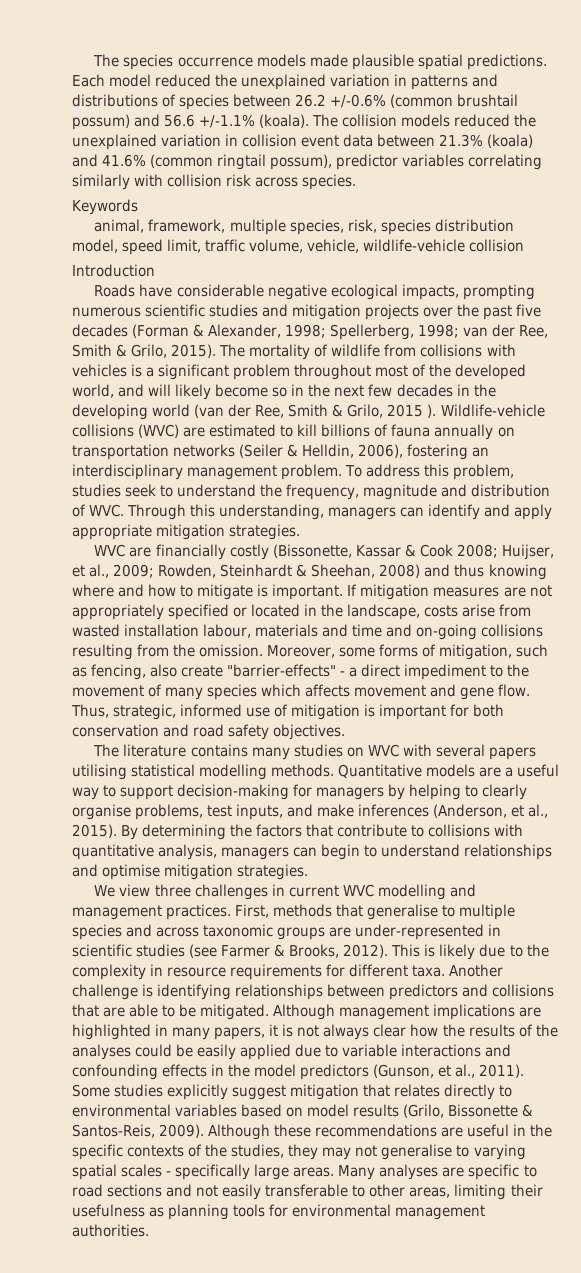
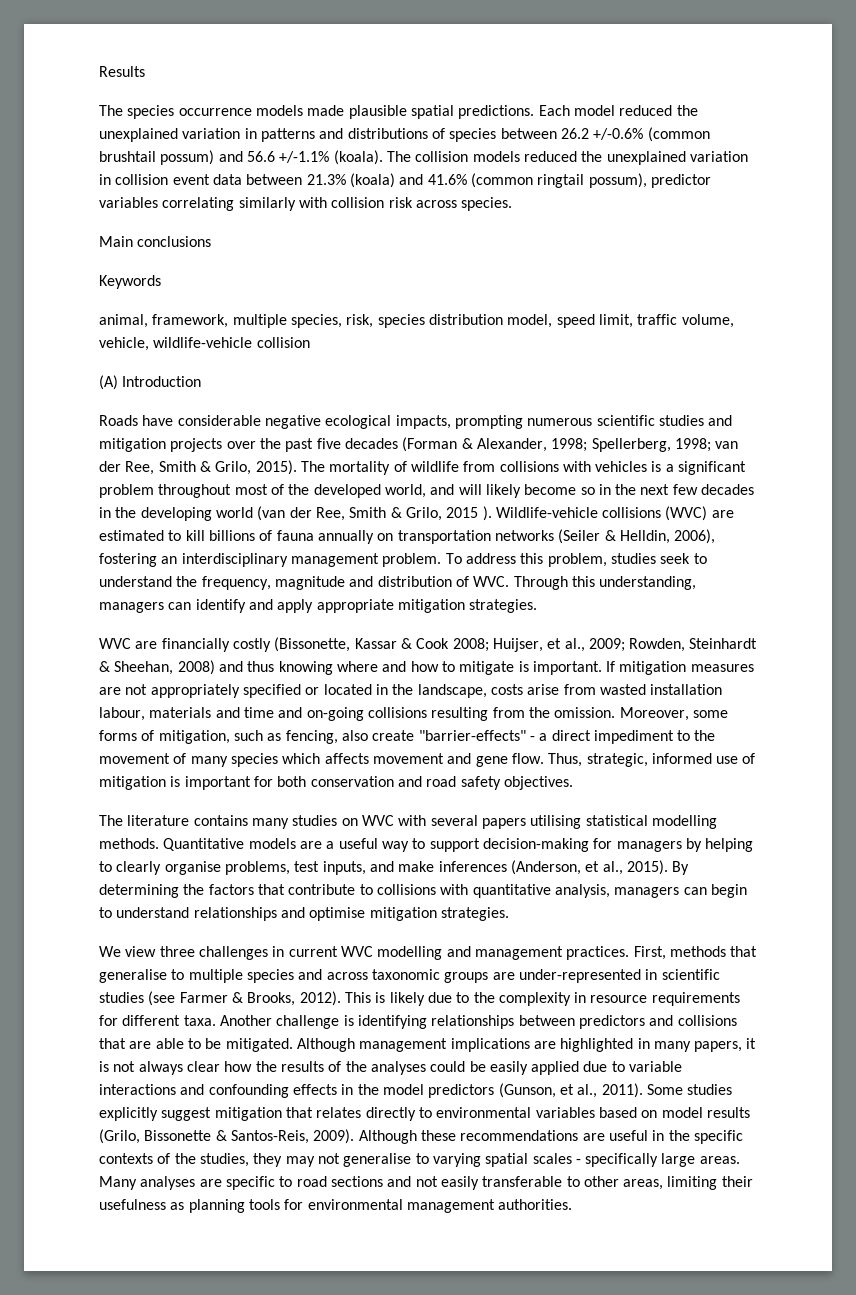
+ Results
+ Main conclusions
- Introduction
+ (A) Introduction

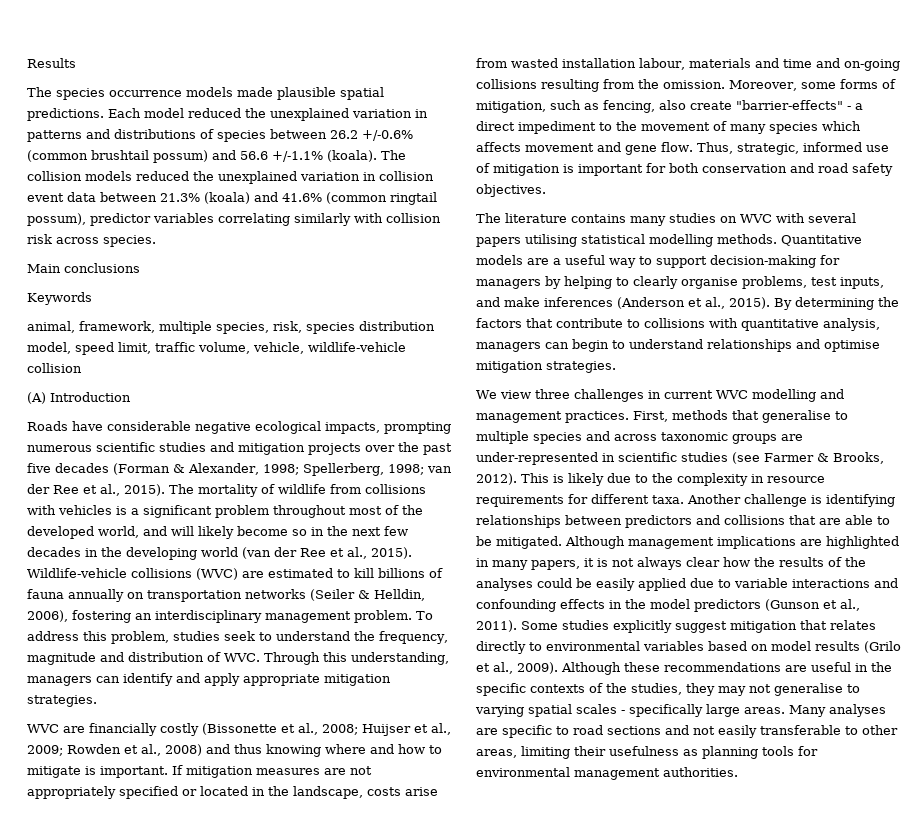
- Roads have considerable negative ecological impacts, prompting numerous scientific studies and mitigation projects over the past five decades (Forman & Alexander, 1998; Spellerberg, 1998; van der Ree, Smith & Grilo, 2015).
+ Roads have considerable negative ecological impacts, prompting numerous scientific studies and mitigation projects over the past five decades (Forman & Alexander, 1998; Spellerberg, 1998; van der Ree et al., 2015).
- The mortality of wildlife from collisions with vehicles is a significant problem throughout most of the developed world, and will likely become so in the next few decades in the developing world (van der Ree, Smith & Grilo, 2015 ).
+ The mortality of wildlife from collisions with vehicles is a significant problem throughout most of the developed world, and will likely become so in the next few decades in the developing world (van der Ree et al., 2015).
- WVC are financially costly (Bissonette, Kassar & Cook 2008; Huijser, et al., 2009; Rowden, Steinhardt & Sheehan, 2008) and thus knowing where and how to mitigate is important.
+ WVC are financially costly (Bissonette et al., 2008; Huijser et al., 2009; Rowden et al., 2008) and thus knowing where and how to mitigate is important.
- Quantitative models are a useful way to support decision-making for managers by helping to clearly organise problems, test inputs, and make inferences (Anderson, et al., 2015).
+ Quantitative models are a useful way to support decision-making for managers by helping to clearly organise problems, test inputs, and make inferences (Anderson et al., 2015).
- Although management implications are highlighted in many papers, it is not always clear how the results of the analyses could be easily applied due to variable interactions and confounding effects in the model predictors (Gunson, et al., 2011).
+ Although management implications are highlighted in many papers, it is not always clear how the results of the analyses could be easily applied due to variable interactions and confounding effects in the model predictors (Gunson et al., 2011).
- Some studies explicitly suggest mitigation that relates directly to environmental variables based on model results (Grilo, Bissonette & Santos-Reis, 2009).
+ Some studies explicitly suggest mitigation that relates directly to environmental variables based on model results (Grilo et al., 2009).

